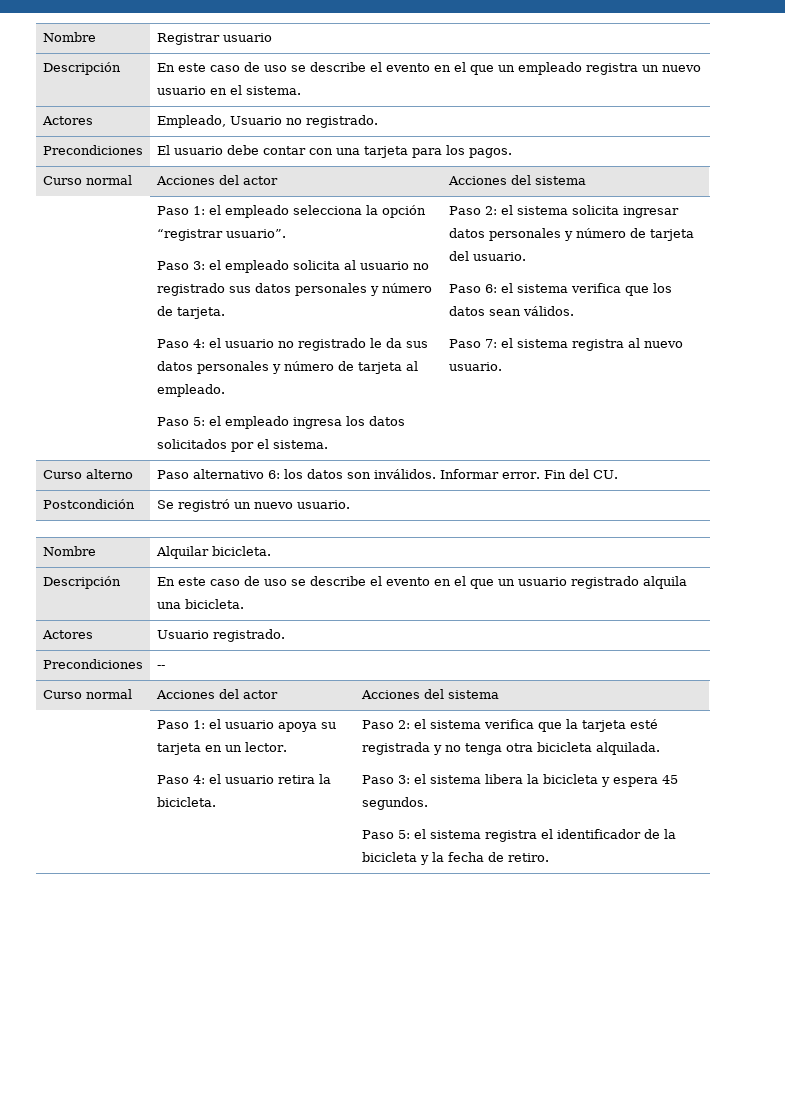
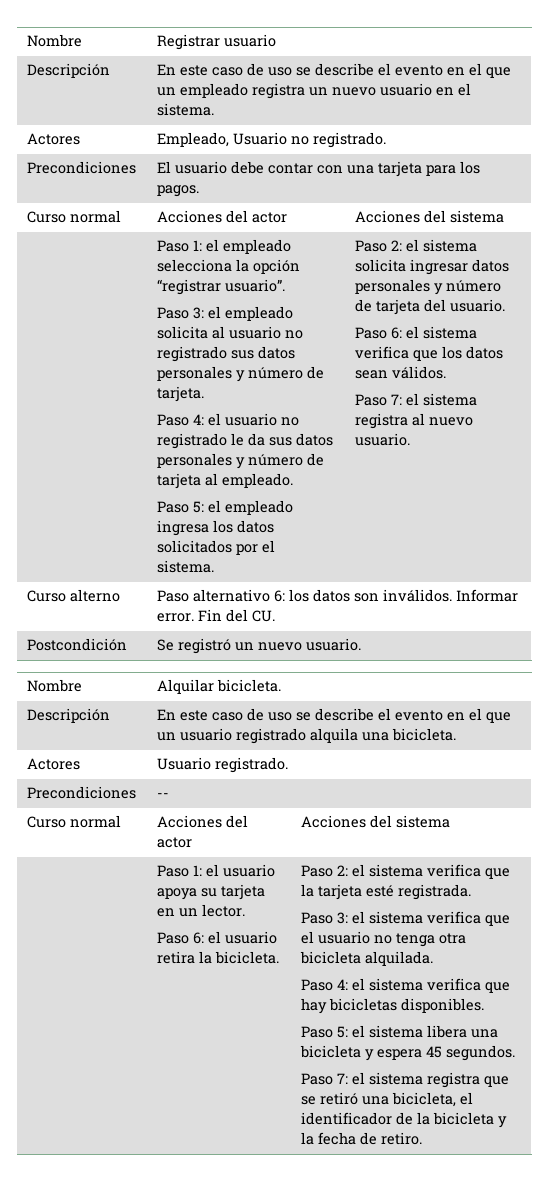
- Paso 4: el usuario retira la bicicleta.
+ Paso 6: el usuario retira la bicicleta.
- Paso 2: el sistema verifica que la tarjeta esté registrada y no tenga otra bicicleta alquilada.
+ Paso 2: el sistema verifica que la tarjeta esté registrada.
+ Paso 3: el sistema verifica que el usuario no tenga otra bicicleta alquilada.
- Paso 3: el sistema libera la bicicleta y espera 45 segundos.
+ Paso 4: el sistema verifica que hay bicicletas disponibles.
+ Paso 5: el sistema libera una bicicleta y espera 45 segundos.
- Paso 5: el sistema registra el identificador de la bicicleta y la fecha de retiro.
+ Paso 7: el sistema registra que se retiró una bicicleta, el identificador de la bicicleta y la fecha de retiro.

